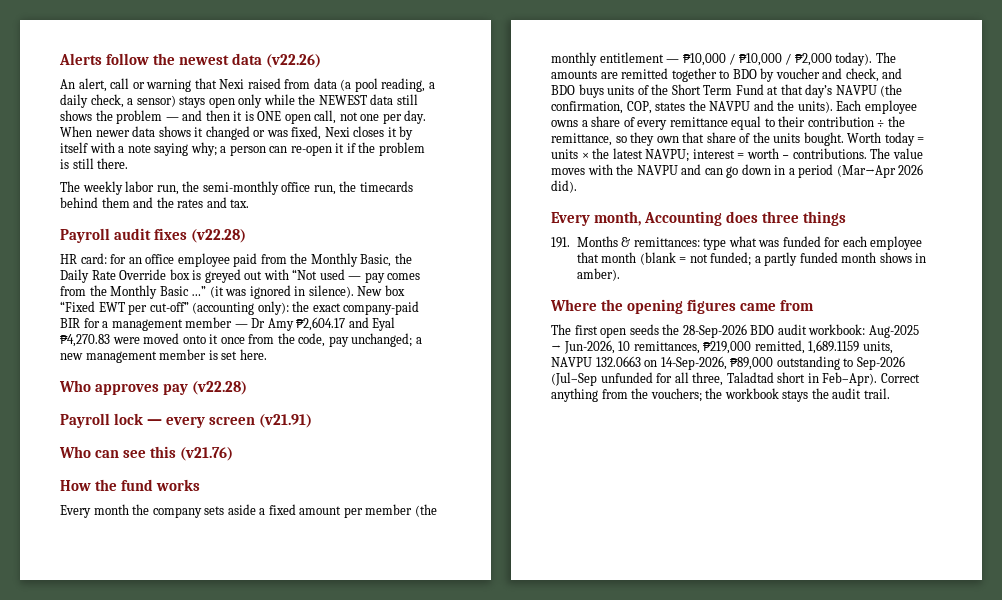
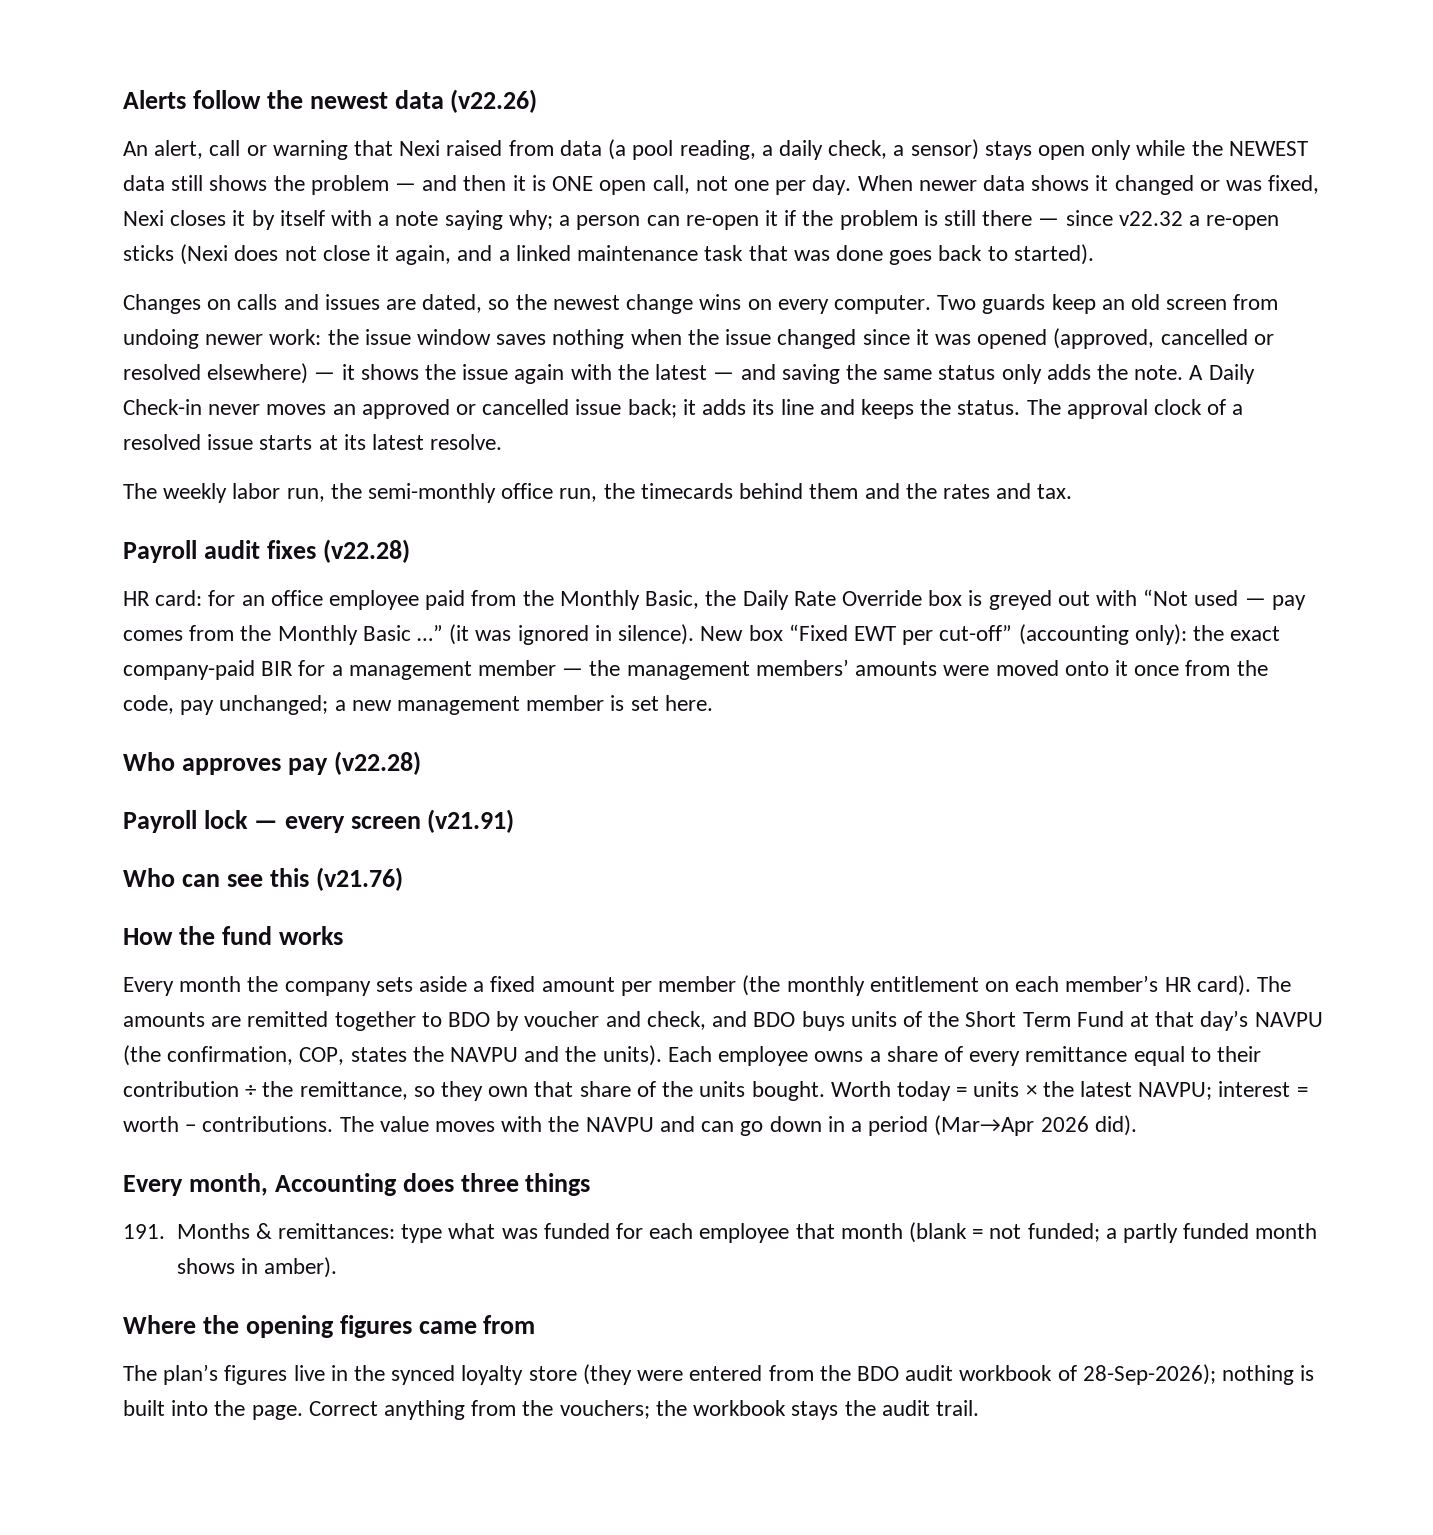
- When newer data shows it changed or was fixed, Nexi closes it by itself with a note saying why; a person can re-open it if the problem is still there.
+ When newer data shows it changed or was fixed, Nexi closes it by itself with a note saying why; a person can re-open it if the problem is still there — since v22.32 a re-open sticks (Nexi does not close it again, and a linked maintenance task that was done goes back to started).
+ Changes on calls and issues are dated, so the newest change wins on every computer. Two guards keep an old screen from undoing newer work: the issue window saves nothing when the issue changed since it was opened (approved, cancelled or resolved elsewhere) — it shows the issue again with the latest — and saving the same status only adds the note. A Daily Check-in never moves an approved or cancelled issue back; it adds its line and keeps the status. The approval clock of a resolved issue starts at its latest resolve.
- New box “Fixed EWT per cut-off” (accounting only): the exact company-paid BIR for a management member — Dr Amy ₱2,604.17 and Eyal ₱4,270.83 were moved onto it once from the code, pay unchanged; a new management member is set here.
+ New box “Fixed EWT per cut-off” (accounting only): the exact company-paid BIR for a management member — the management members’ amounts were moved onto it once from the code, pay unchanged; a new management member is set here.
- Every month the company sets aside a fixed amount per member (the monthly entitlement — ₱10,000 / ₱10,000 / ₱2,000 today).
+ Every month the company sets aside a fixed amount per member (the monthly entitlement on each member’s HR card).
- The first open seeds the 28-Sep-2026 BDO audit workbook: Aug-2025 → Jun-2026, 10 remittances, ₱219,000 remitted, 1,689.1159 units, NAVPU 132.0663 on 14-Sep-2026, ₱89,000 outstanding to Sep-2026 (Jul–Sep unfunded for all three, Taladtad short in Feb–Apr).
+ The plan’s figures live in the synced loyalty store (they were entered from the BDO audit workbook of 28-Sep-2026); nothing is built into the page.

